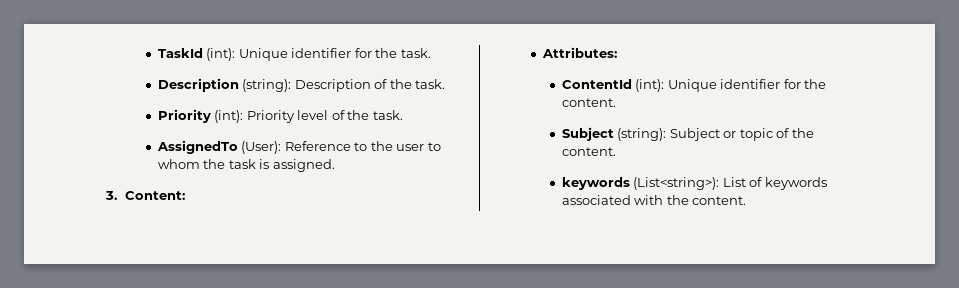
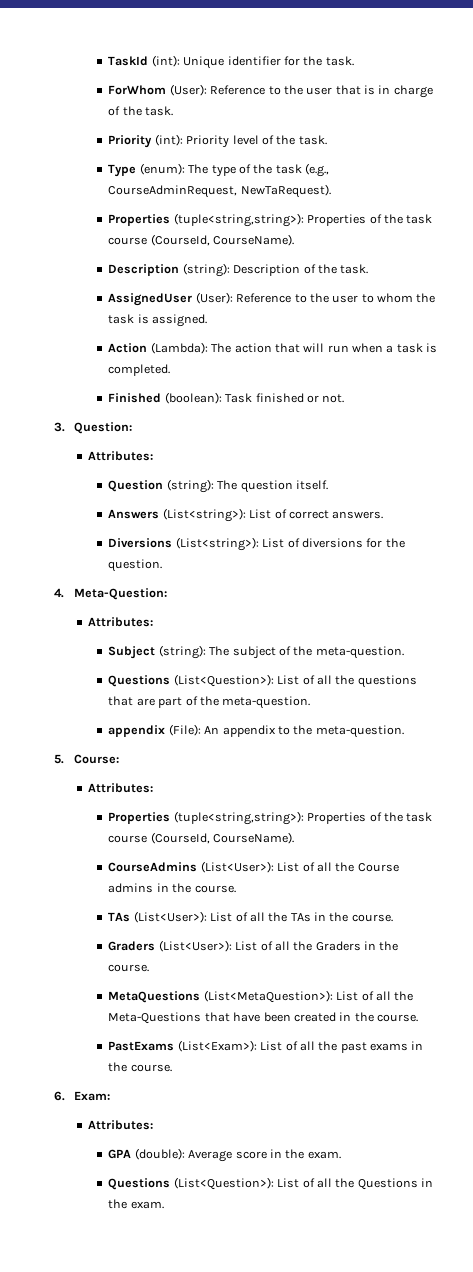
- Description (string): Description of the task.
+ ForWhom (User): Reference to the user that is in charge of the task.
- AssignedTo (User): Reference to the user to whom the task is assigned.
+ Type (enum): The type of the task (e.g., CourseAdminRequest, NewTaRequest).
+ Properties (tuple<string,string>): Properties of the task course (CourseId, CourseName).
+ Description (string): Description of the task.
+ AssignedUser (User): Reference to the user to whom the task is assigned.
+ Action (Lambda): The action that will run when a task is completed.
+ Finished (boolean): Task finished or not.
- 3. Content:
+ 3. Question:
  Attributes:
- ContentId (int): Unique identifier for the content.
- Subject (string): Subject or topic of the content.
- keywords (List<string>): List of keywords associated with the content.
+ Question (string): The question itself.
+ Answers (List<string>): List of correct answers.
+ Diversions (List<string>): List of diversions for the question.
+ 4. Meta-Question:
+ Attributes:
+ Subject (string): The subject of the meta-question.
+ Questions (List<Question>): List of all the questions that are part of the meta-question.
+ appendix (File): An appendix to the meta-question.
+ 5. Course:
+ Attributes:
+ Properties (tuple<string,string>): Properties of the task course (CourseId, CourseName).
+ CourseAdmins (List<User>): List of all the Course admins in the course.
+ TAs (List<User>): List of all the TAs in the course.
+ Graders (List<User>): List of all the Graders in the course.
+ MetaQuestions (List<MetaQuestion>): List of all the Meta-Questions that have been created in the course.
+ PastExams (List<Exam>): List of all the past exams in the course.
+ 6. Exam:
+ Attributes:
+ GPA (double): Average score in the exam.
+ Questions (List<Question>): List of all the Questions in the exam.

